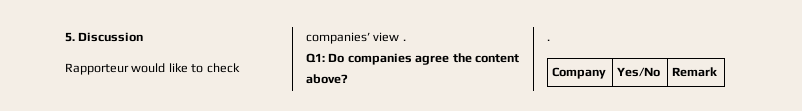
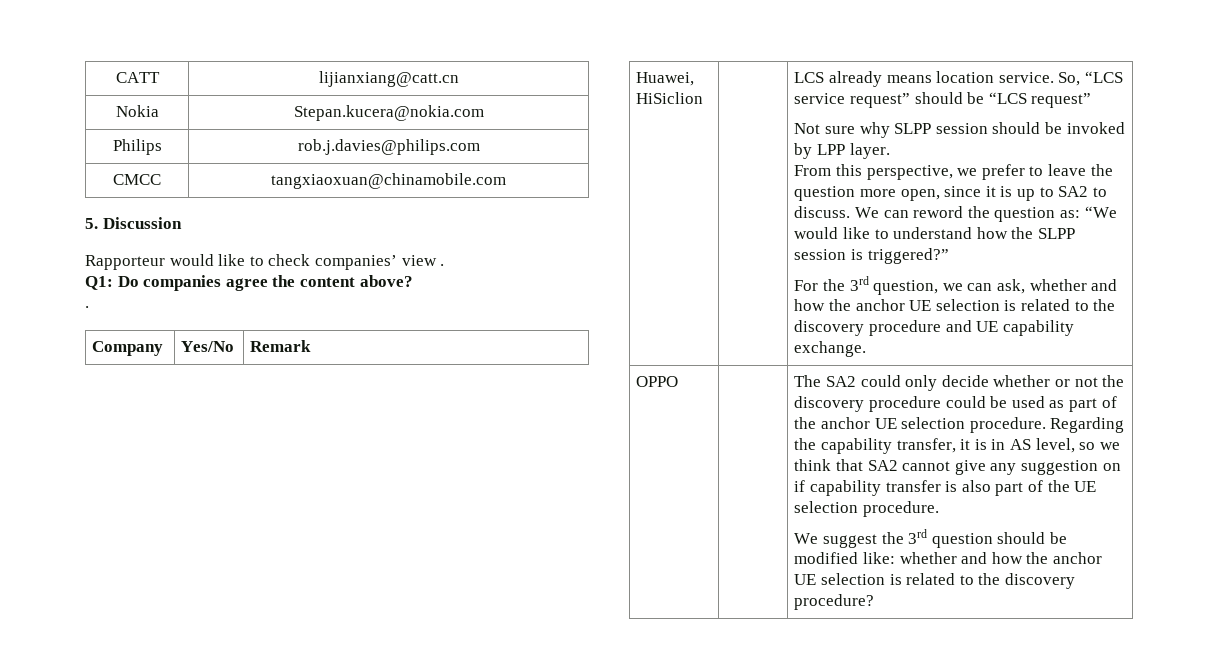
+ CATT | lijianxiang@catt.cn
+ Nokia | Stepan.kucera@nokia.com
+ Philips | rob.j.davies@philips.com
+ CMCC | tangxiaoxuan@chinamobile.com
+ Huawei, HiSiclion | | LCS already means location service. So, “LCS service request” should be “LCS request”
+ Not sure why SLPP session should be invoked by LPP layer.
+ From this perspective, we prefer to leave the question more open, since it is up to SA2 to discuss. We can reword the question as: “We would like to understand how the SLPP session is triggered?”
+ For the 3rd question, we can ask, whether and how the anchor UE selection is related to the discovery procedure and UE capability exchange.
+ OPPO | | The SA2 could only decide whether or not the discovery procedure could be used as part of the anchor UE selection procedure. Regarding the capability transfer, it is in AS level, so we think that SA2 cannot give any suggestion on if capability transfer is also part of the UE selection procedure.
+ We suggest the 3rd question should be modified like: whether and how the anchor UE selection is related to the discovery procedure?

